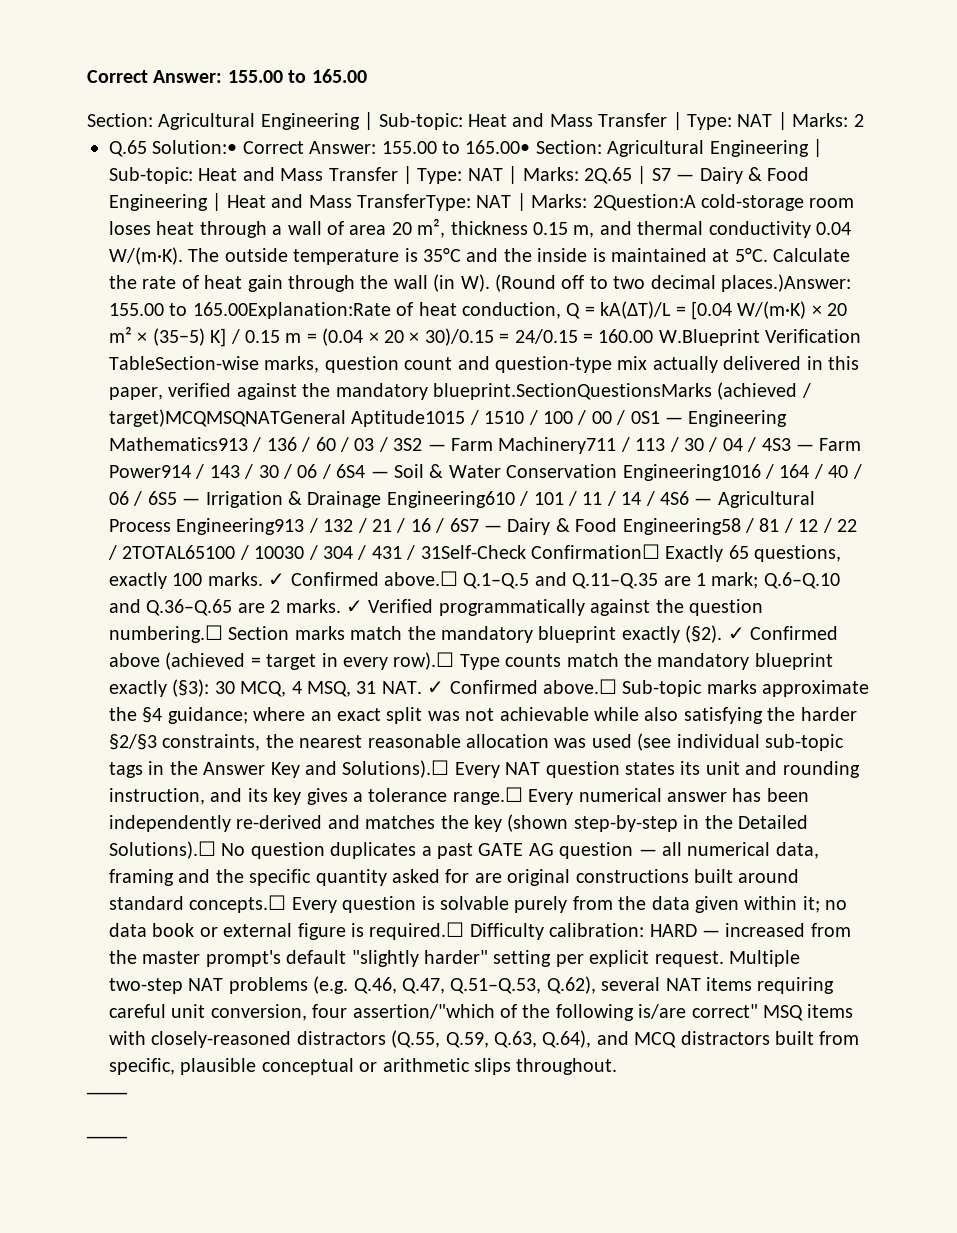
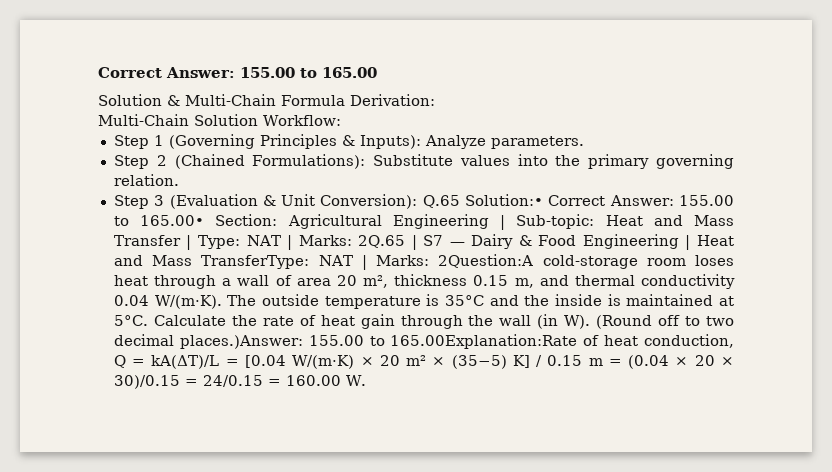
- Section: Agricultural Engineering | Sub-topic: Heat and Mass Transfer | Type: NAT | Marks: 2
- Q.65 Solution:• Correct Answer: 155.00 to 165.00• Section: Agricultural Engineering | Sub-topic: Heat and Mass Transfer | Type: NAT | Marks: 2Q.65 | S7 — Dairy & Food Engineering | Heat and Mass TransferType: NAT | Marks: 2Question:A cold-storage room loses heat through a wall of area 20 m², thickness 0.15 m, and thermal conductivity 0.04 W/(m·K).
+ Solution & Multi-Chain Formula Derivation:
+ Multi-Chain Solution Workflow:
+ Step 1 (Governing Principles & Inputs): Analyze parameters.
+ Step 2 (Chained Formulations): Substitute values into the primary governing relation.
+ Step 3 (Evaluation & Unit Conversion): Q.65 Solution:• Correct Answer: 155.00 to 165.00• Section: Agricultural Engineering | Sub-topic: Heat and Mass Transfer | Type: NAT | Marks: 2Q.65 | S7 — Dairy & Food Engineering | Heat and Mass TransferType: NAT | Marks: 2Question:A cold-storage room loses heat through a wall of area 20 m², thickness 0.15 m, and thermal conductivity 0.04 W/(m·K).
- Calculate the rate of heat gain through the wall (in W). (Round off to two decimal places.)Answer: 155.00 to 165.00Explanation:Rate of heat conduction, Q = kA(ΔT)/L = [0.04 W/(m·K) × 20 m² × (35−5) K] / 0.15 m = (0.04 × 20 × 30)/0.15 = 24/0.15 = 160.00 W.Blueprint Verification TableSection-wise marks, question count and question-type mix actually delivered in this paper, verified against the mandatory blueprint.SectionQuestionsMarks (achieved / target)MCQMSQNATGeneral Aptitude1015 / 1510 / 100 / 00 / 0S1 — Engineering Mathematics913 / 136 / 60 / 03 / 3S2 — Farm Machinery711 / 113 / 30 / 04 / 4S3 — Farm Power914 / 143 / 30 / 06 / 6S4 — Soil & Water Conservation Engineering1016 / 164 / 40 / 06 / 6S5 — Irrigation & Drainage Engineering610 / 101 / 11 / 14 / 4S6 — Agricultural Process Engineering913 / 132 / 21 / 16 / 6S7 — Dairy & Food Engineering58 / 81 / 12 / 22 / 2TOTAL65100 / 10030 / 304 / 431 / 31Self-Check Confirmation☐ Exactly 65 questions, exactly 100 marks. ✓ Confirmed above.☐ Q.1–Q.5 and Q.11–Q.35 are 1 mark; Q.6–Q.10 and Q.36–Q.65 are 2 marks. ✓ Verified programmatically against the question numbering.☐ Section marks match the mandatory blueprint exactly (§2). ✓ Confirmed above (achieved = target in every row).☐ Type counts match the mandatory blueprint exactly (§3): 30 MCQ, 4 MSQ, 31 NAT. ✓ Confirmed above.☐ Sub-topic marks approximate the §4 guidance; where an exact split was not achievable while also satisfying the harder §2/§3 constraints, the nearest reasonable allocation was used (see individual sub-topic tags in the Answer Key and Solutions).☐ Every NAT question states its unit and rounding instruction, and its key gives a tolerance range.☐ Every numerical answer has been independently re-derived and matches the key (shown step-by-step in the Detailed Solutions).☐ No question duplicates a past GATE AG question — all numerical data, framing and the specific quantity asked for are original constructions built around standard concepts.☐ Every question is solvable purely from the data given within it; no data book or external figure is required.☐ Difficulty calibration: HARD — increased from the master prompt's default "slightly harder" setting per explicit request. Multiple two-step NAT problems (e.g. Q.46, Q.47, Q.51–Q.53, Q.62), several NAT items requiring careful unit conversion, four assertion/"which of the following is/are correct" MSQ items with closely-reasoned distractors (Q.55, Q.59, Q.63, Q.64), and MCQ distractors built from specific, plausible conceptual or arithmetic slips throughout.
- ────
- ────
+ Calculate the rate of heat gain through the wall (in W). (Round off to two decimal places.)Answer: 155.00 to 165.00Explanation:Rate of heat conduction, Q = kA(ΔT)/L = [0.04 W/(m·K) × 20 m² × (35−5) K] / 0.15 m = (0.04 × 20 × 30)/0.15 = 24/0.15 = 160.00 W.

